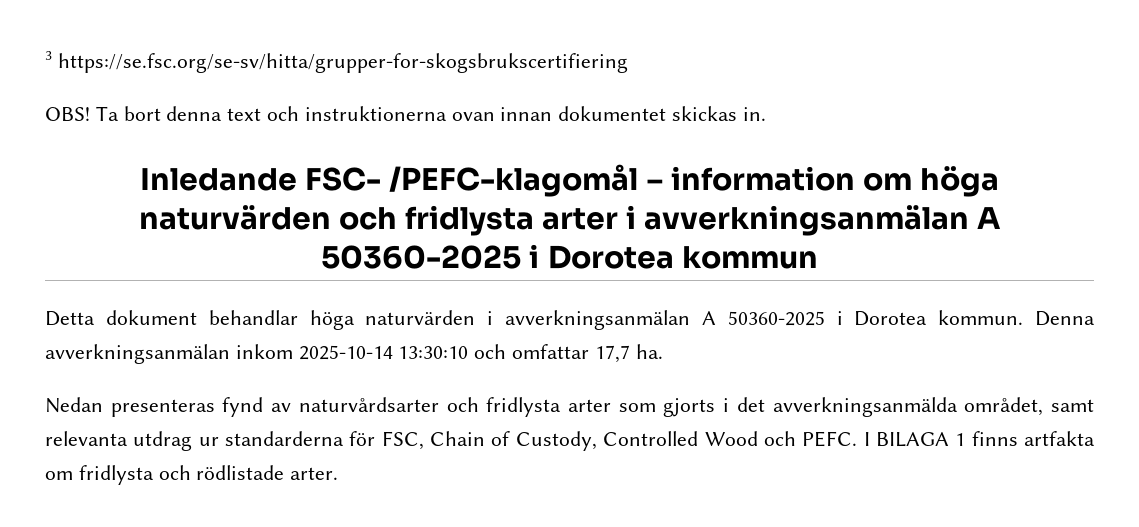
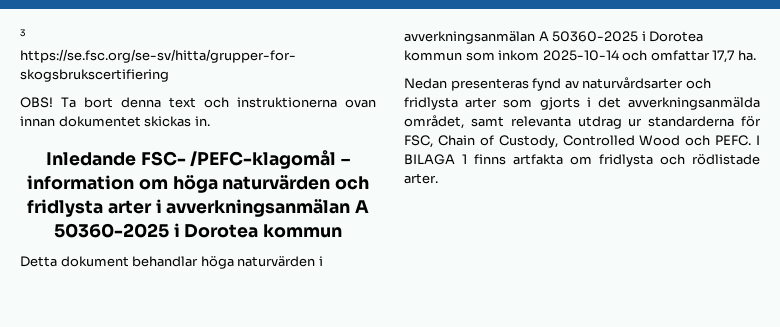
- Detta dokument behandlar höga naturvärden i avverkningsanmälan A 50360-2025 i Dorotea kommun. Denna avverkningsanmälan inkom 2025-10-14 13:30:10 och omfattar 17,7 ha.
+ Detta dokument behandlar höga naturvärden i avverkningsanmälan A 50360-2025 i Dorotea kommun som inkom 2025-10-14 och omfattar 17,7 ha.

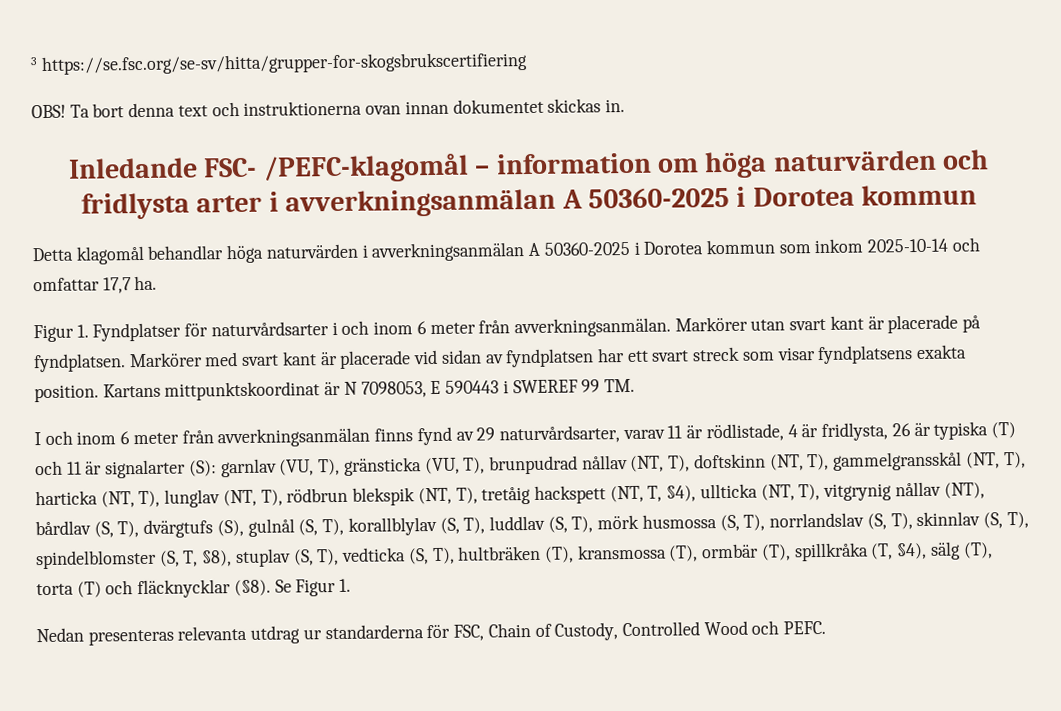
- Detta dokument behandlar höga naturvärden i avverkningsanmälan A 50360-2025 i Dorotea kommun som inkom 2025-10-14 och omfattar 17,7 ha.
+ Detta klagomål behandlar höga naturvärden i avverkningsanmälan A 50360-2025 i Dorotea kommun som inkom 2025-10-14 och omfattar 17,7 ha.
- Nedan presenteras fynd av naturvårdsarter och fridlysta arter som gjorts i det avverkningsanmälda området, samt relevanta utdrag ur standarderna för FSC, Chain of Custody, Controlled Wood och PEFC. I BILAGA 1 finns artfakta om fridlysta och rödlistade arter.
+ Figur 1. Fyndplatser för naturvårdsarter i och inom 6 meter från avverkningsanmälan. Markörer utan svart kant är placerade på fyndplatsen. Markörer med svart kant är placerade vid sidan av fyndplatsen har ett svart streck som visar fyndplatsens exakta position. Kartans mittpunktskoordinat är N 7098053, E 590443 i SWEREF 99 TM.
+ I och inom 6 meter från avverkningsanmälan finns fynd av 29 naturvårdsarter, varav 11 är rödlistade, 4 är fridlysta, 26 är typiska (T) och 11 är signalarter (S): garnlav (VU, T), gränsticka (VU, T), brunpudrad nållav (NT, T), doftskinn (NT, T), gammelgransskål (NT, T), harticka (NT, T), lunglav (NT, T), rödbrun blekspik (NT, T), tretåig hackspett (NT, T, §4), ullticka (NT, T), vitgrynig nållav (NT), bårdlav (S, T), dvärgtufs (S), gulnål (S, T), korallblylav (S, T), luddlav (S, T), mörk husmossa (S, T), norrlandslav (S, T), skinnlav (S, T), spindelblomster (S, T, §8), stuplav (S, T), vedticka (S, T), hultbräken (T), kransmossa (T), ormbär (T), spillkråka (T, §4), sälg (T), torta (T) och fläcknycklar (§8). Se Figur 1.
+ Nedan presenteras relevanta utdrag ur standarderna för FSC, Chain of Custody, Controlled Wood och PEFC.

